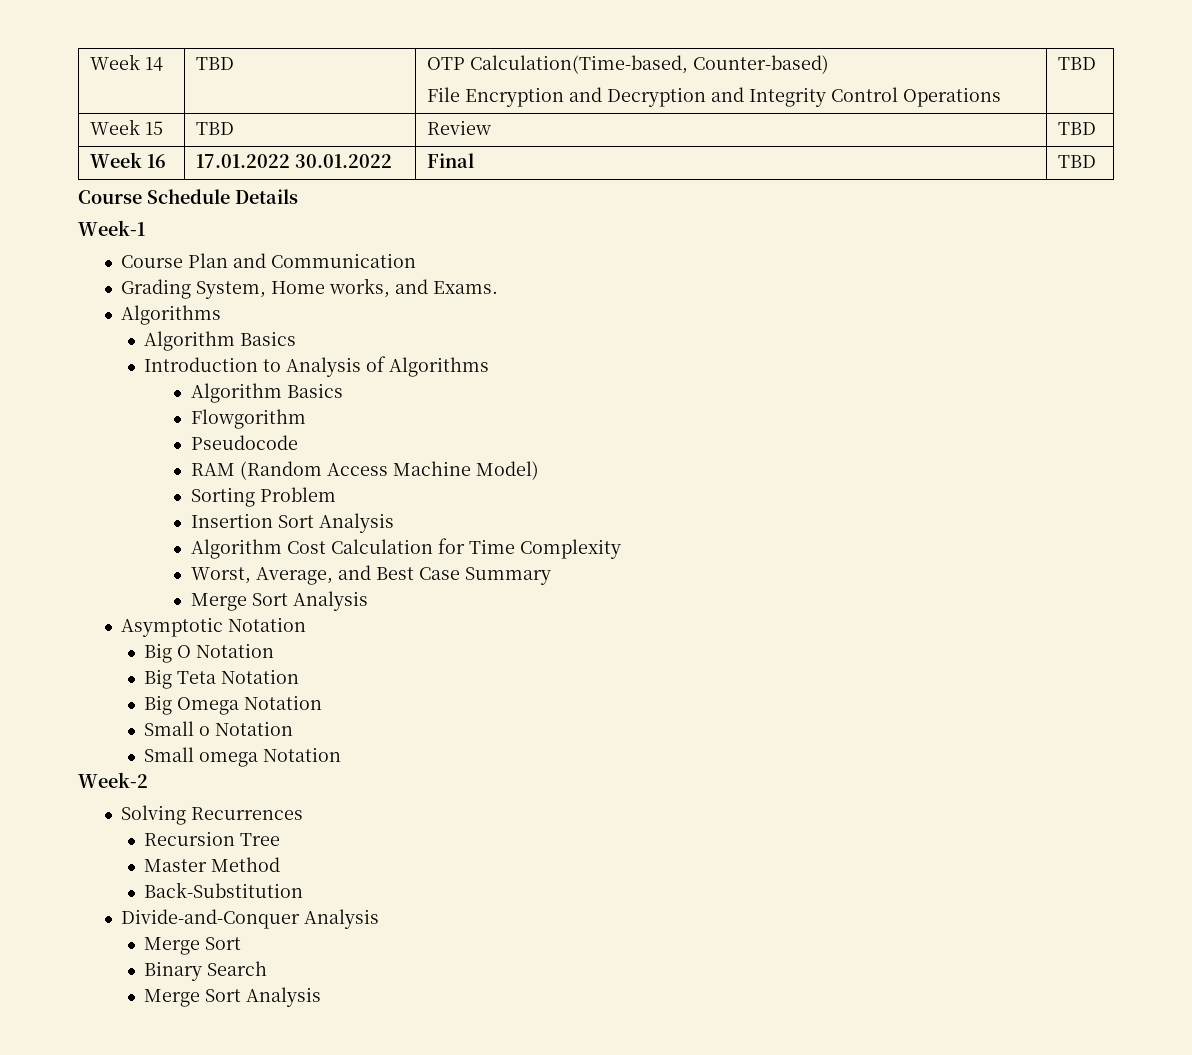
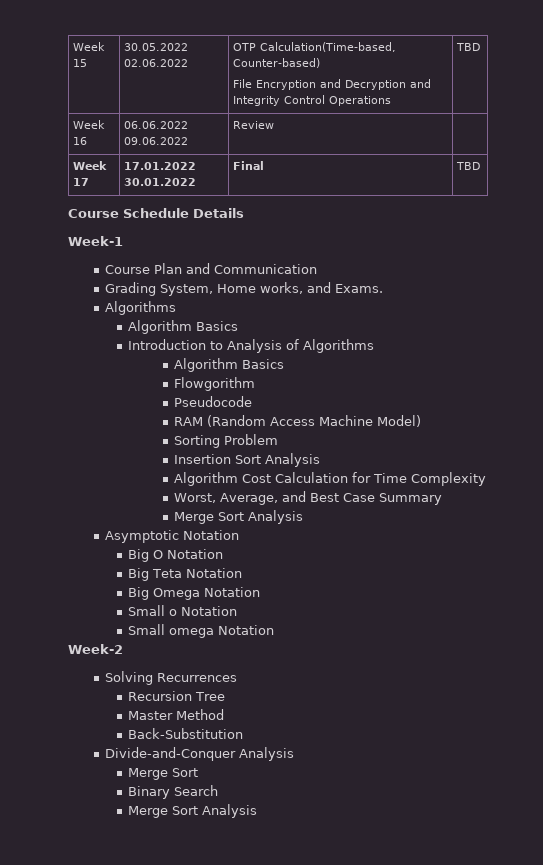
- Week 14 | TBD | OTP Calculation(Time-based, Counter-based)
+ Week 15 | 30.05.2022 02.06.2022 | OTP Calculation(Time-based, Counter-based)
- Week 15 | TBD | Review | TBD
- Week 16 | 17.01.2022 30.01.2022 | Final | TBD
+ Week 16 | 06.06.2022 09.06.2022 | Review |
+ Week 17 | 17.01.2022 30.01.2022 | Final | TBD

